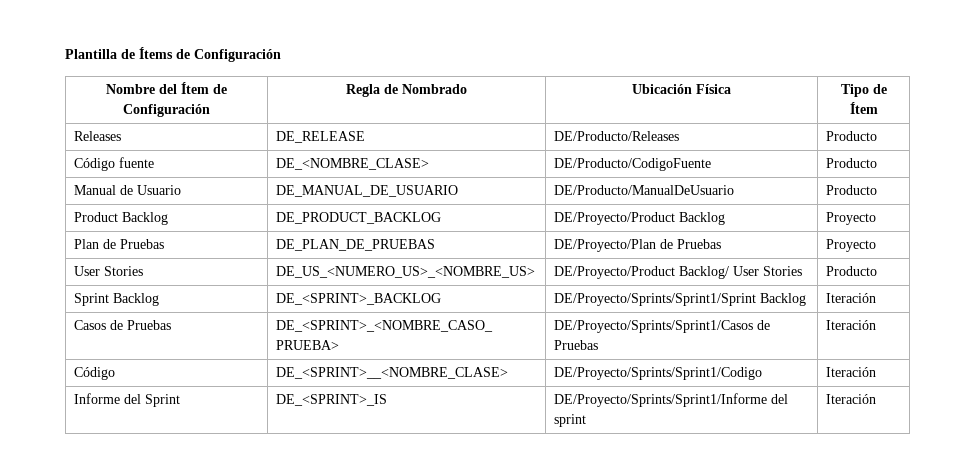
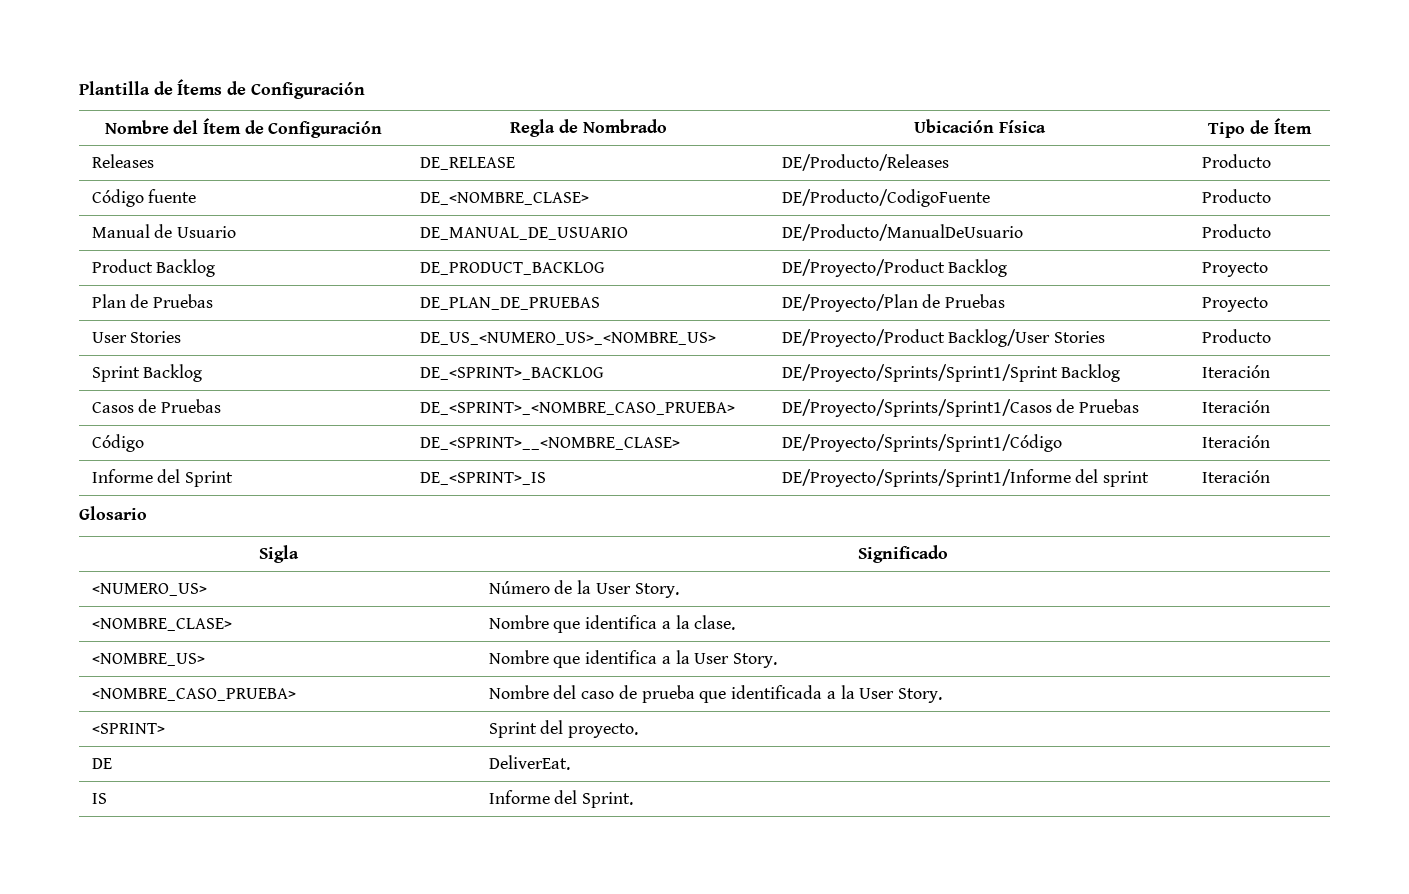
- User Stories | DE_US_<NUMERO_US>_<NOMBRE_US> | DE/Proyecto/Product Backlog/ User Stories | Producto
+ User Stories | DE_US_<NUMERO_US>_<NOMBRE_US> | DE/Proyecto/Product Backlog/User Stories | Producto
- Código | DE_<SPRINT>__<NOMBRE_CLASE> | DE/Proyecto/Sprints/Sprint1/Codigo | Iteración
+ Código | DE_<SPRINT>__<NOMBRE_CLASE> | DE/Proyecto/Sprints/Sprint1/Código | Iteración
+ Glosario
+ Sigla | Significado
+ <NUMERO_US> | Número de la User Story.
+ <NOMBRE_CLASE> | Nombre que identifica a la clase.
+ <NOMBRE_US> | Nombre que identifica a la User Story.
+ <NOMBRE_CASO_PRUEBA> | Nombre del caso de prueba que identificada a la User Story.
+ <SPRINT> | Sprint del proyecto.
+ DE | DeliverEat.
+ IS | Informe del Sprint.

